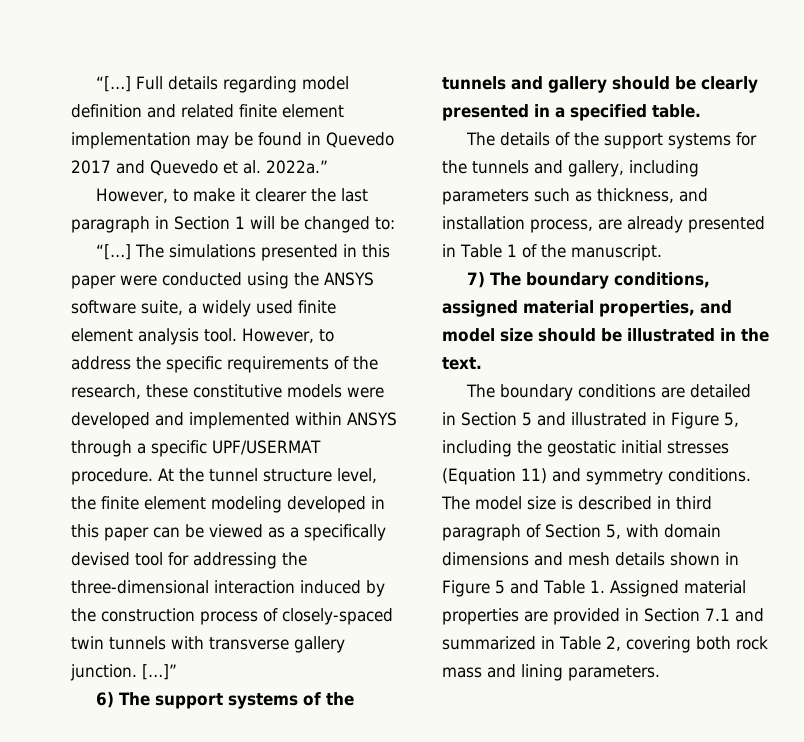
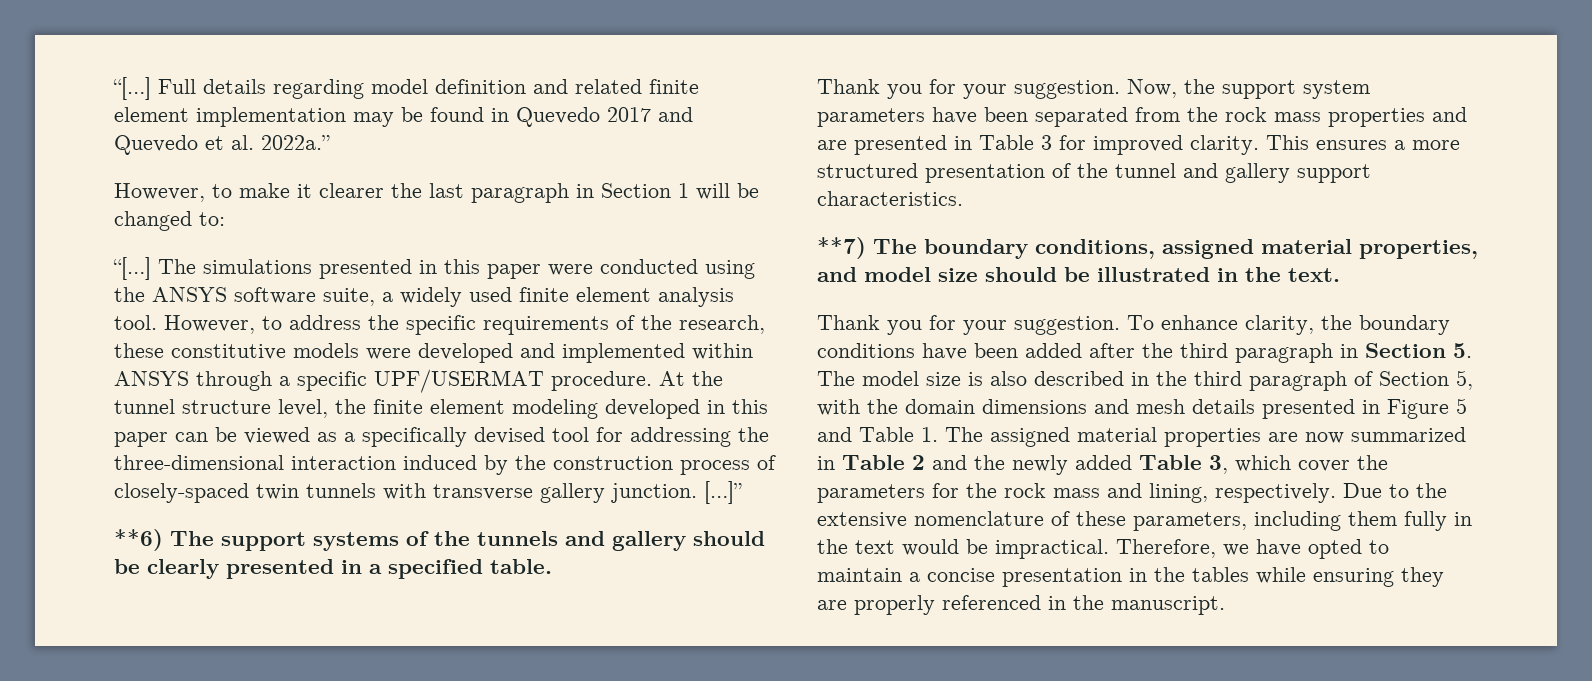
- 6) The support systems of the tunnels and gallery should be clearly presented in a specified table.
+ **6) The support systems of the tunnels and gallery should be clearly presented in a specified table.
- The details of the support systems for the tunnels and gallery, including parameters such as thickness, and installation process, are already presented in Table 1 of the manuscript.
- 7) The boundary conditions, assigned material properties, and model size should be illustrated in the text.
+ Thank you for your suggestion. Now, the support system parameters have been separated from the rock mass properties and are presented in Table 3 for improved clarity. This ensures a more structured presentation of the tunnel and gallery support characteristics.
+ **7) The boundary conditions, assigned material properties, and model size should be illustrated in the text.
- The boundary conditions are detailed in Section 5 and illustrated in Figure 5, including the geostatic initial stresses (Equation 11) and symmetry conditions. The model size is described in third paragraph of Section 5, with domain dimensions and mesh details shown in Figure 5 and Table 1. Assigned material properties are provided in Section 7.1 and summarized in Table 2, covering both rock mass and lining parameters.
+ Thank you for your suggestion. To enhance clarity, the boundary conditions have been added after the third paragraph in Section 5. The model size is also described in the third paragraph of Section 5, with the domain dimensions and mesh details presented in Figure 5 and Table 1. The assigned material properties are now summarized in Table 2 and the newly added Table 3, which cover the parameters for the rock mass and lining, respectively. Due to the extensive nomenclature of these parameters, including them fully in the text would be impractical. Therefore, we have opted to maintain a concise presentation in the tables while ensuring they are properly referenced in the manuscript.

